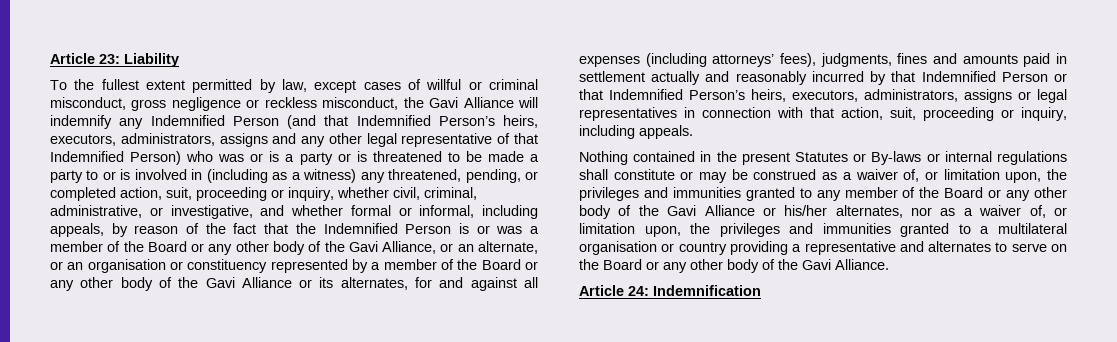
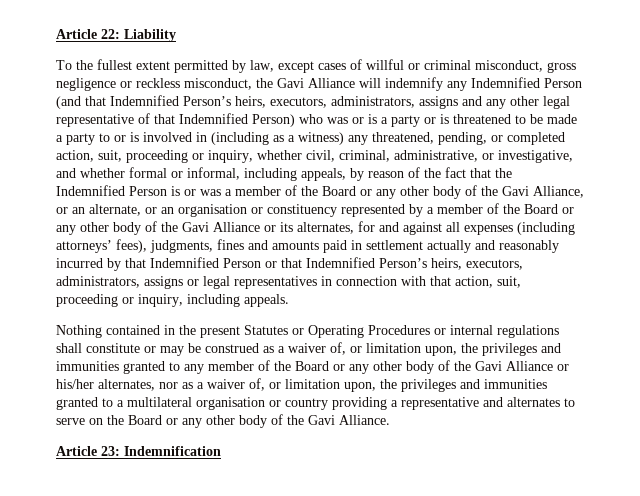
- Article 23: Liability
+ Article 22: Liability
- Nothing contained in the present Statutes or By-laws or internal regulations shall constitute or may be construed as a waiver of, or limitation upon, the privileges and immunities granted to any member of the Board or any other body of the Gavi Alliance or his/her alternates, nor as a waiver of, or limitation upon, the privileges and immunities granted to a multilateral organisation or country providing a representative and alternates to serve on the Board or any other body of the Gavi Alliance.
+ Nothing contained in the present Statutes or Operating Procedures or internal regulations shall constitute or may be construed as a waiver of, or limitation upon, the privileges and immunities granted to any member of the Board or any other body of the Gavi Alliance or his/her alternates, nor as a waiver of, or limitation upon, the privileges and immunities granted to a multilateral organisation or country providing a representative and alternates to serve on the Board or any other body of the Gavi Alliance.
- Article 24: Indemnification
+ Article 23: Indemnification

